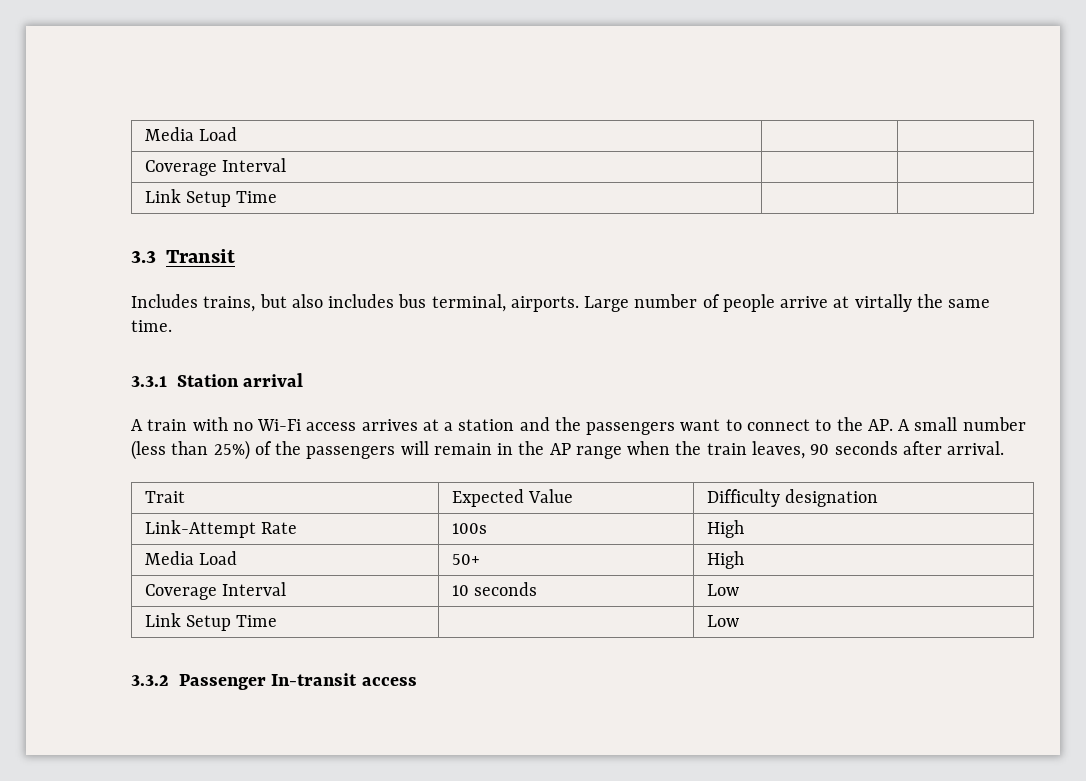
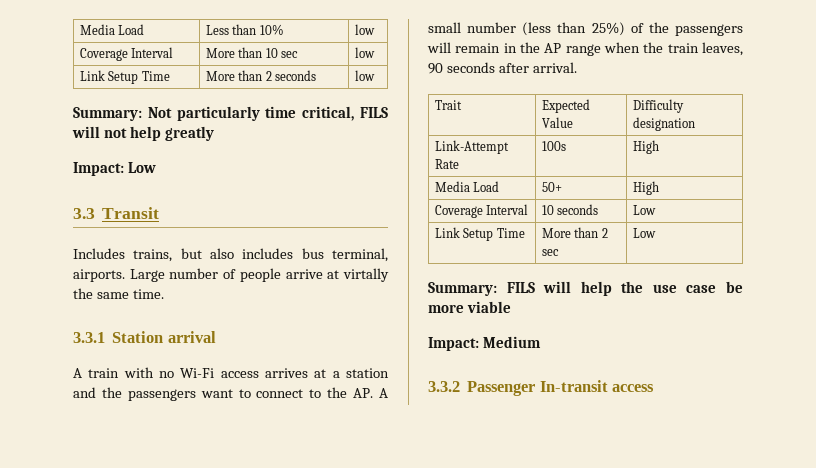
- Media Load | |
- Coverage Interval | |
- Link Setup Time | |
+ Media Load | Less than 10% | low
+ Coverage Interval | More than 10 sec | low
+ Link Setup Time | More than 2 seconds | low
+ Summary: Not particularly time critical, FILS will not help greatly
+ Impact: Low
- Link Setup Time | | Low
+ Link Setup Time | More than 2 sec | Low
+ Summary: FILS will help the use case be more viable
+ Impact: Medium

